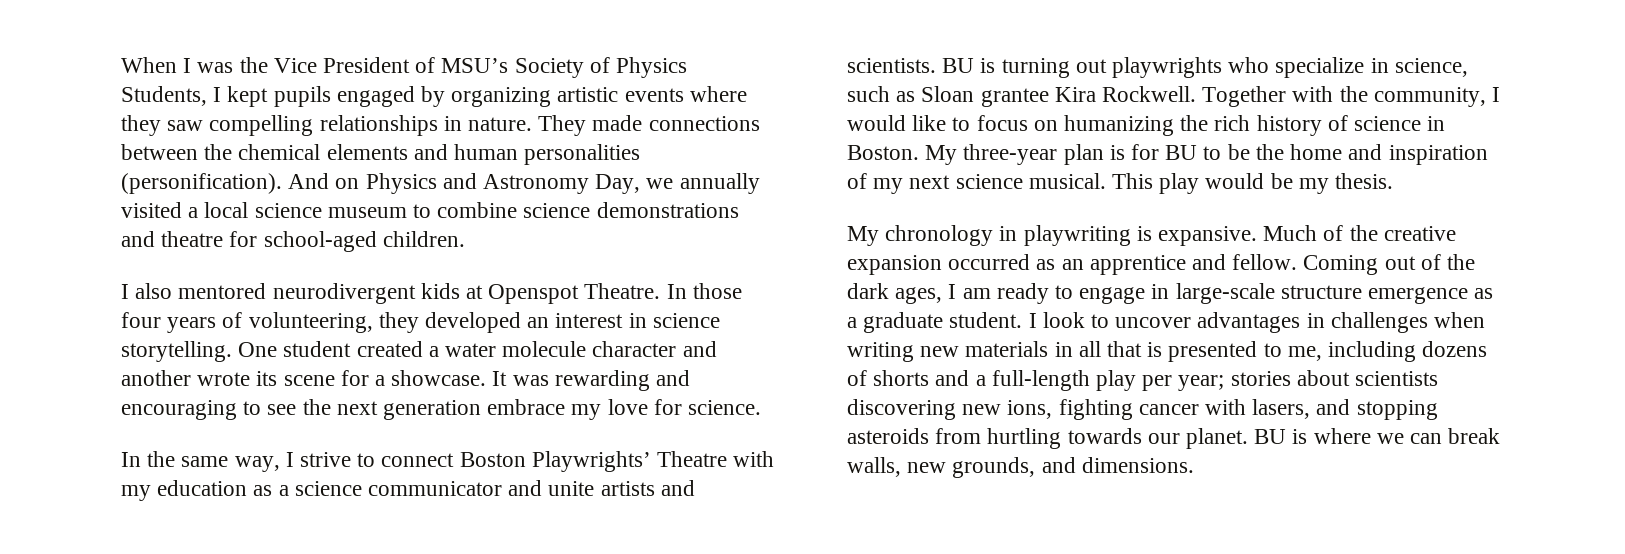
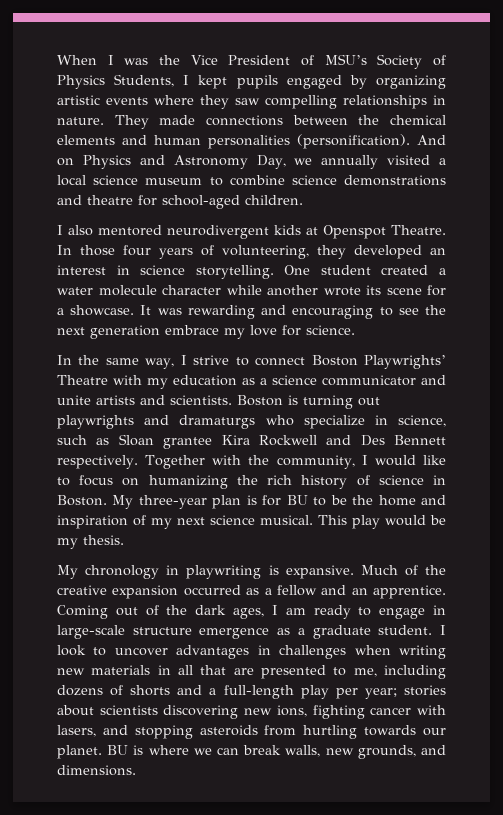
- One student created a water molecule character and another wrote its scene for a showcase.
+ One student created a water molecule character while another wrote its scene for a showcase.
- BU is turning out playwrights who specialize in science, such as Sloan grantee Kira Rockwell.
+ Boston is turning out playwrights and dramaturgs who specialize in science, such as Sloan grantee Kira Rockwell and Des Bennett respectively.
- Much of the creative expansion occurred as an apprentice and fellow.
+ Much of the creative expansion occurred as a fellow and an apprentice.
- I look to uncover advantages in challenges when writing new materials in all that is presented to me, including dozens of shorts and a full-length play per year; stories about scientists discovering new ions, fighting cancer with lasers, and stopping asteroids from hurtling towards our planet.
+ I look to uncover advantages in challenges when writing new materials in all that are presented to me, including dozens of shorts and a full-length play per year; stories about scientists discovering new ions, fighting cancer with lasers, and stopping asteroids from hurtling towards our planet.

